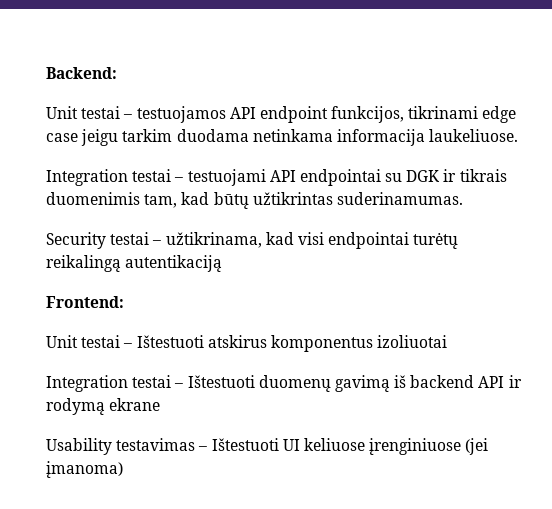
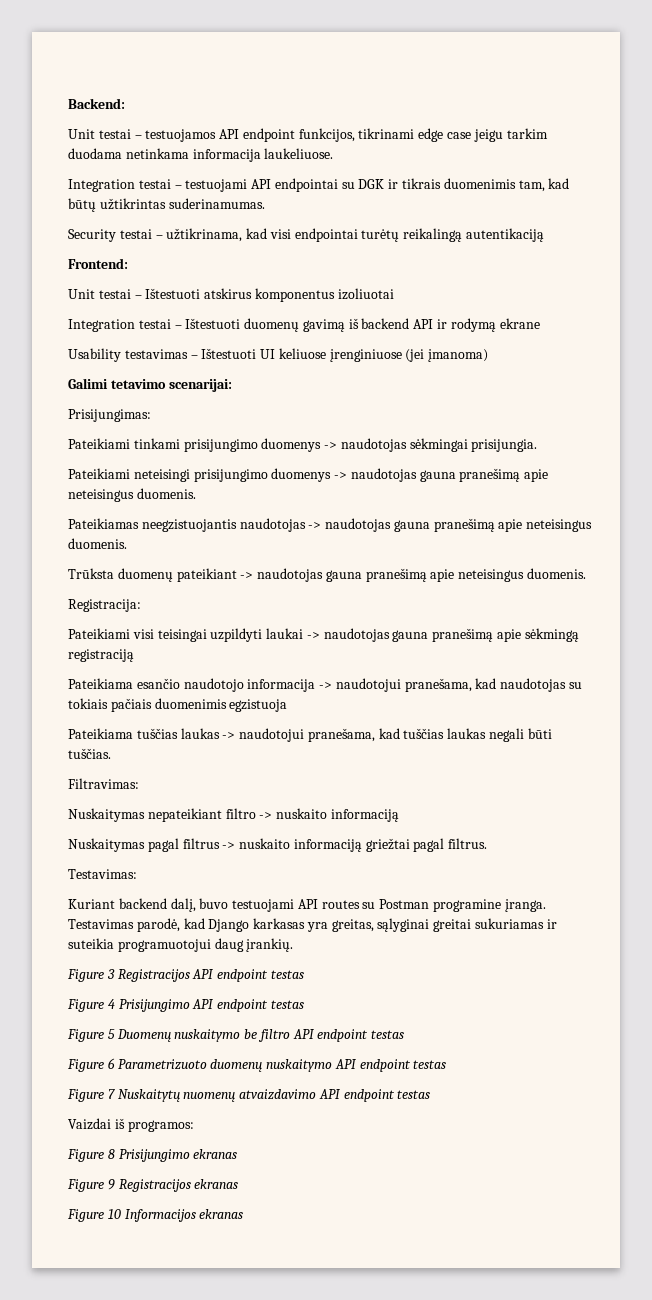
+ Galimi tetavimo scenarijai:
+ Prisijungimas:
+ Pateikiami tinkami prisijungimo duomenys -> naudotojas sėkmingai prisijungia.
+ Pateikiami neteisingi prisijungimo duomenys -> naudotojas gauna pranešimą apie neteisingus duomenis.
+ Pateikiamas neegzistuojantis naudotojas -> naudotojas gauna pranešimą apie neteisingus duomenis.
+ Trūksta duomenų pateikiant -> naudotojas gauna pranešimą apie neteisingus duomenis.
+ Registracija:
+ Pateikiami visi teisingai uzpildyti laukai -> naudotojas gauna pranešimą apie sėkmingą registraciją
+ Pateikiama esančio naudotojo informacija -> naudotojui pranešama, kad naudotojas su tokiais pačiais duomenimis egzistuoja
+ Pateikiama tuščias laukas -> naudotojui pranešama, kad tuščias laukas negali būti tuščias.
+ Filtravimas:
+ Nuskaitymas nepateikiant filtro -> nuskaito informaciją
+ Nuskaitymas pagal filtrus -> nuskaito informaciją griežtai pagal filtrus.
+ Testavimas:
+ Kuriant backend dalį, buvo testuojami API routes su Postman programine įranga. Testavimas parodė, kad Django karkasas yra greitas, sąlyginai greitai sukuriamas ir suteikia programuotojui daug įrankių.
+ Figure 3 Registracijos API endpoint testas
+ Figure 4 Prisijungimo API endpoint testas
+ Figure 5 Duomenų nuskaitymo be filtro API endpoint testas
+ Figure 6 Parametrizuoto duomenų nuskaitymo API endpoint testas
+ Figure 7 Nuskaitytų nuomenų atvaizdavimo API endpoint testas
+ Vaizdai iš programos:
+ Figure 8 Prisijungimo ekranas
+ Figure 9 Registracijos ekranas
+ Figure 10 Informacijos ekranas

